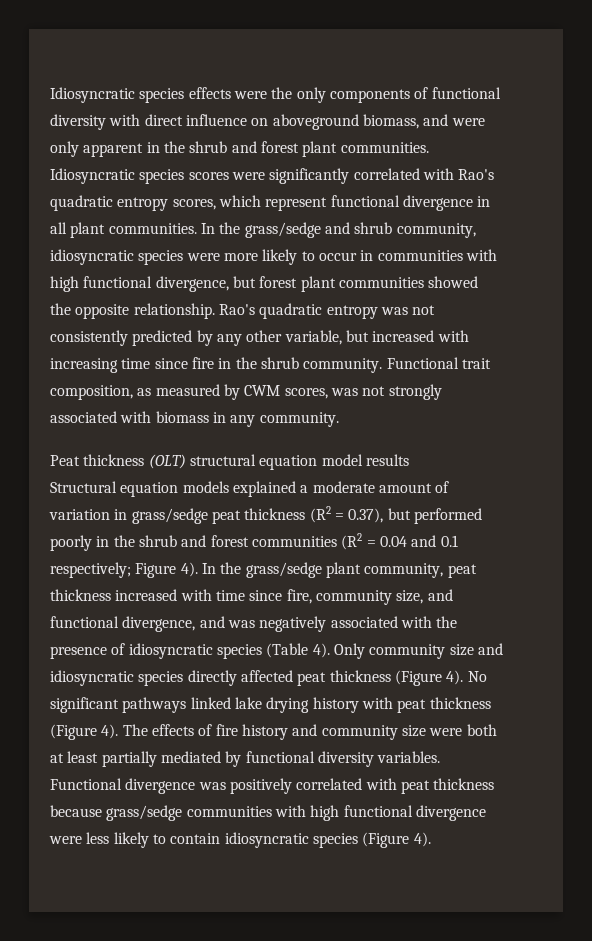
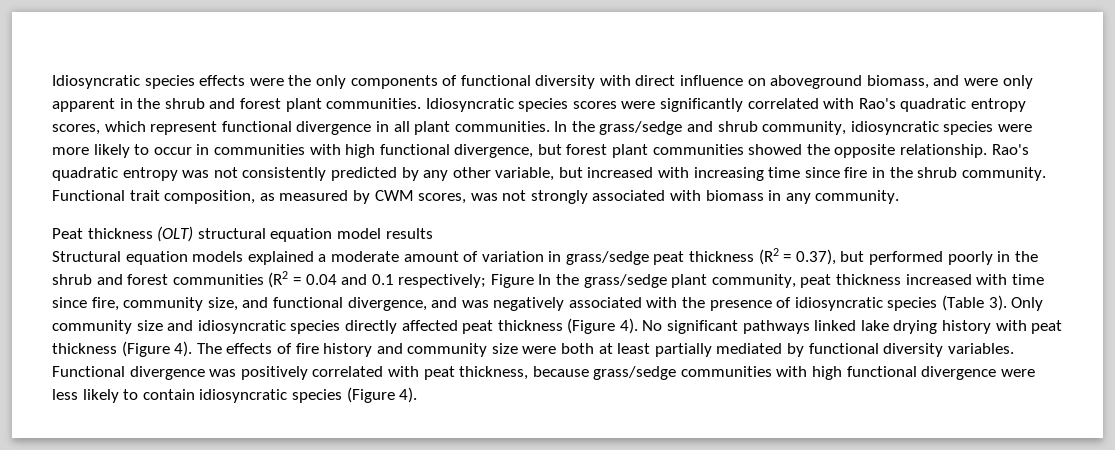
- Structural equation models explained a moderate amount of variation in grass/sedge peat thickness (R2 = 0.37), but performed poorly in the shrub and forest communities (R2 = 0.04 and 0.1 respectively; Figure 4). In the grass/sedge plant community, peat thickness increased with time since fire, community size, and functional divergence, and was negatively associated with the presence of idiosyncratic species (Table 4).
+ Structural equation models explained a moderate amount of variation in grass/sedge peat thickness (R2 = 0.37), but performed poorly in the shrub and forest communities (R2 = 0.04 and 0.1 respectively; Figure In the grass/sedge plant community, peat thickness increased with time since fire, community size, and functional divergence, and was negatively associated with the presence of idiosyncratic species (Table 3).
- Functional divergence was positively correlated with peat thickness because grass/sedge communities with high functional divergence were less likely to contain idiosyncratic species (Figure 4).
+ Functional divergence was positively correlated with peat thickness, because grass/sedge communities with high functional divergence were less likely to contain idiosyncratic species (Figure 4).

